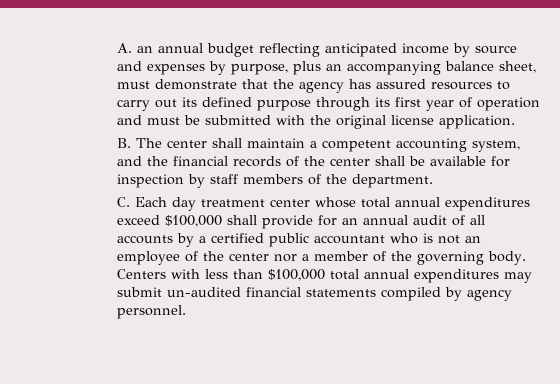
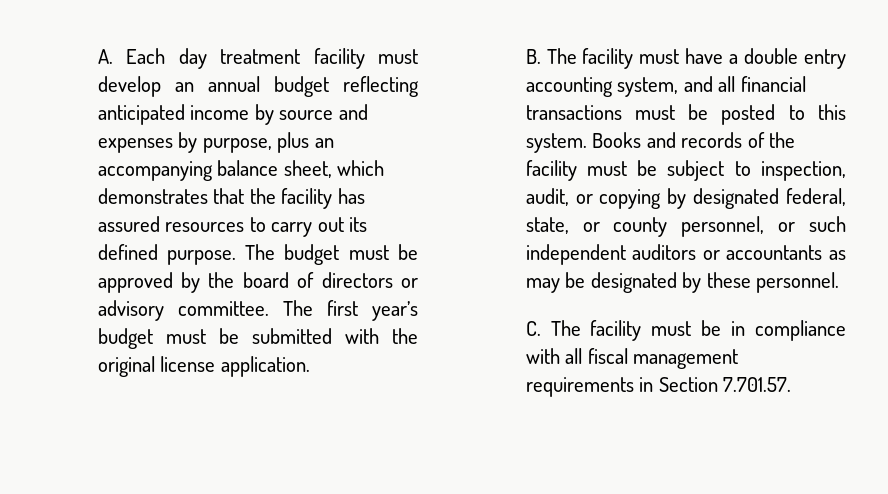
- A. an annual budget reflecting anticipated income by source and expenses by purpose, plus an accompanying balance sheet, must demonstrate that the agency has assured resources to carry out its defined purpose through its first year of operation and must be submitted with the original license application.
+ A. Each day treatment facility must develop an annual budget reflecting anticipated income by source and expenses by purpose, plus an accompanying balance sheet, which demonstrates that the facility has assured resources to carry out its defined purpose. The budget must be approved by the board of directors or advisory committee. The first year’s budget must be submitted with the original license application.
- B. The center shall maintain a competent accounting system, and the financial records of the center shall be available for inspection by staff members of the department.
- C. Each day treatment center whose total annual expenditures exceed $100,000 shall provide for an annual audit of all accounts by a certified public accountant who is not an employee of the center nor a member of the governing body. Centers with less than $100,000 total annual expenditures may submit un-audited financial statements compiled by agency personnel.
+ B. The facility must have a double entry accounting system, and all financial transactions must be posted to this system. Books and records of the facility must be subject to inspection, audit, or copying by designated federal, state, or county personnel, or such independent auditors or accountants as may be designated by these personnel.
+ C. The facility must be in compliance with all fiscal management requirements in Section 7.701.57.

